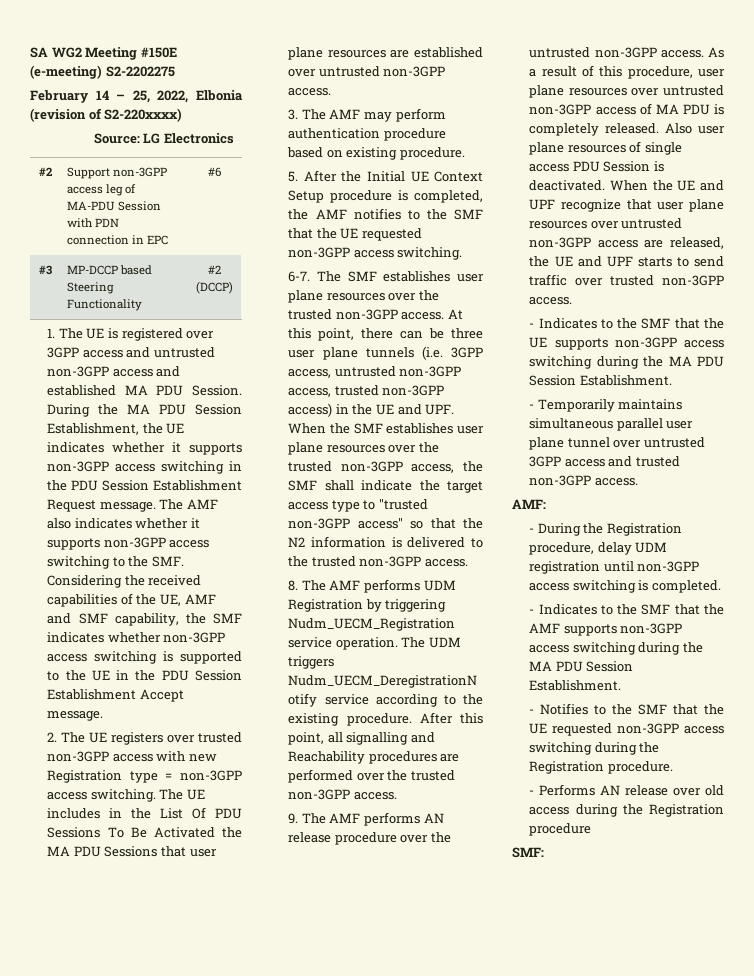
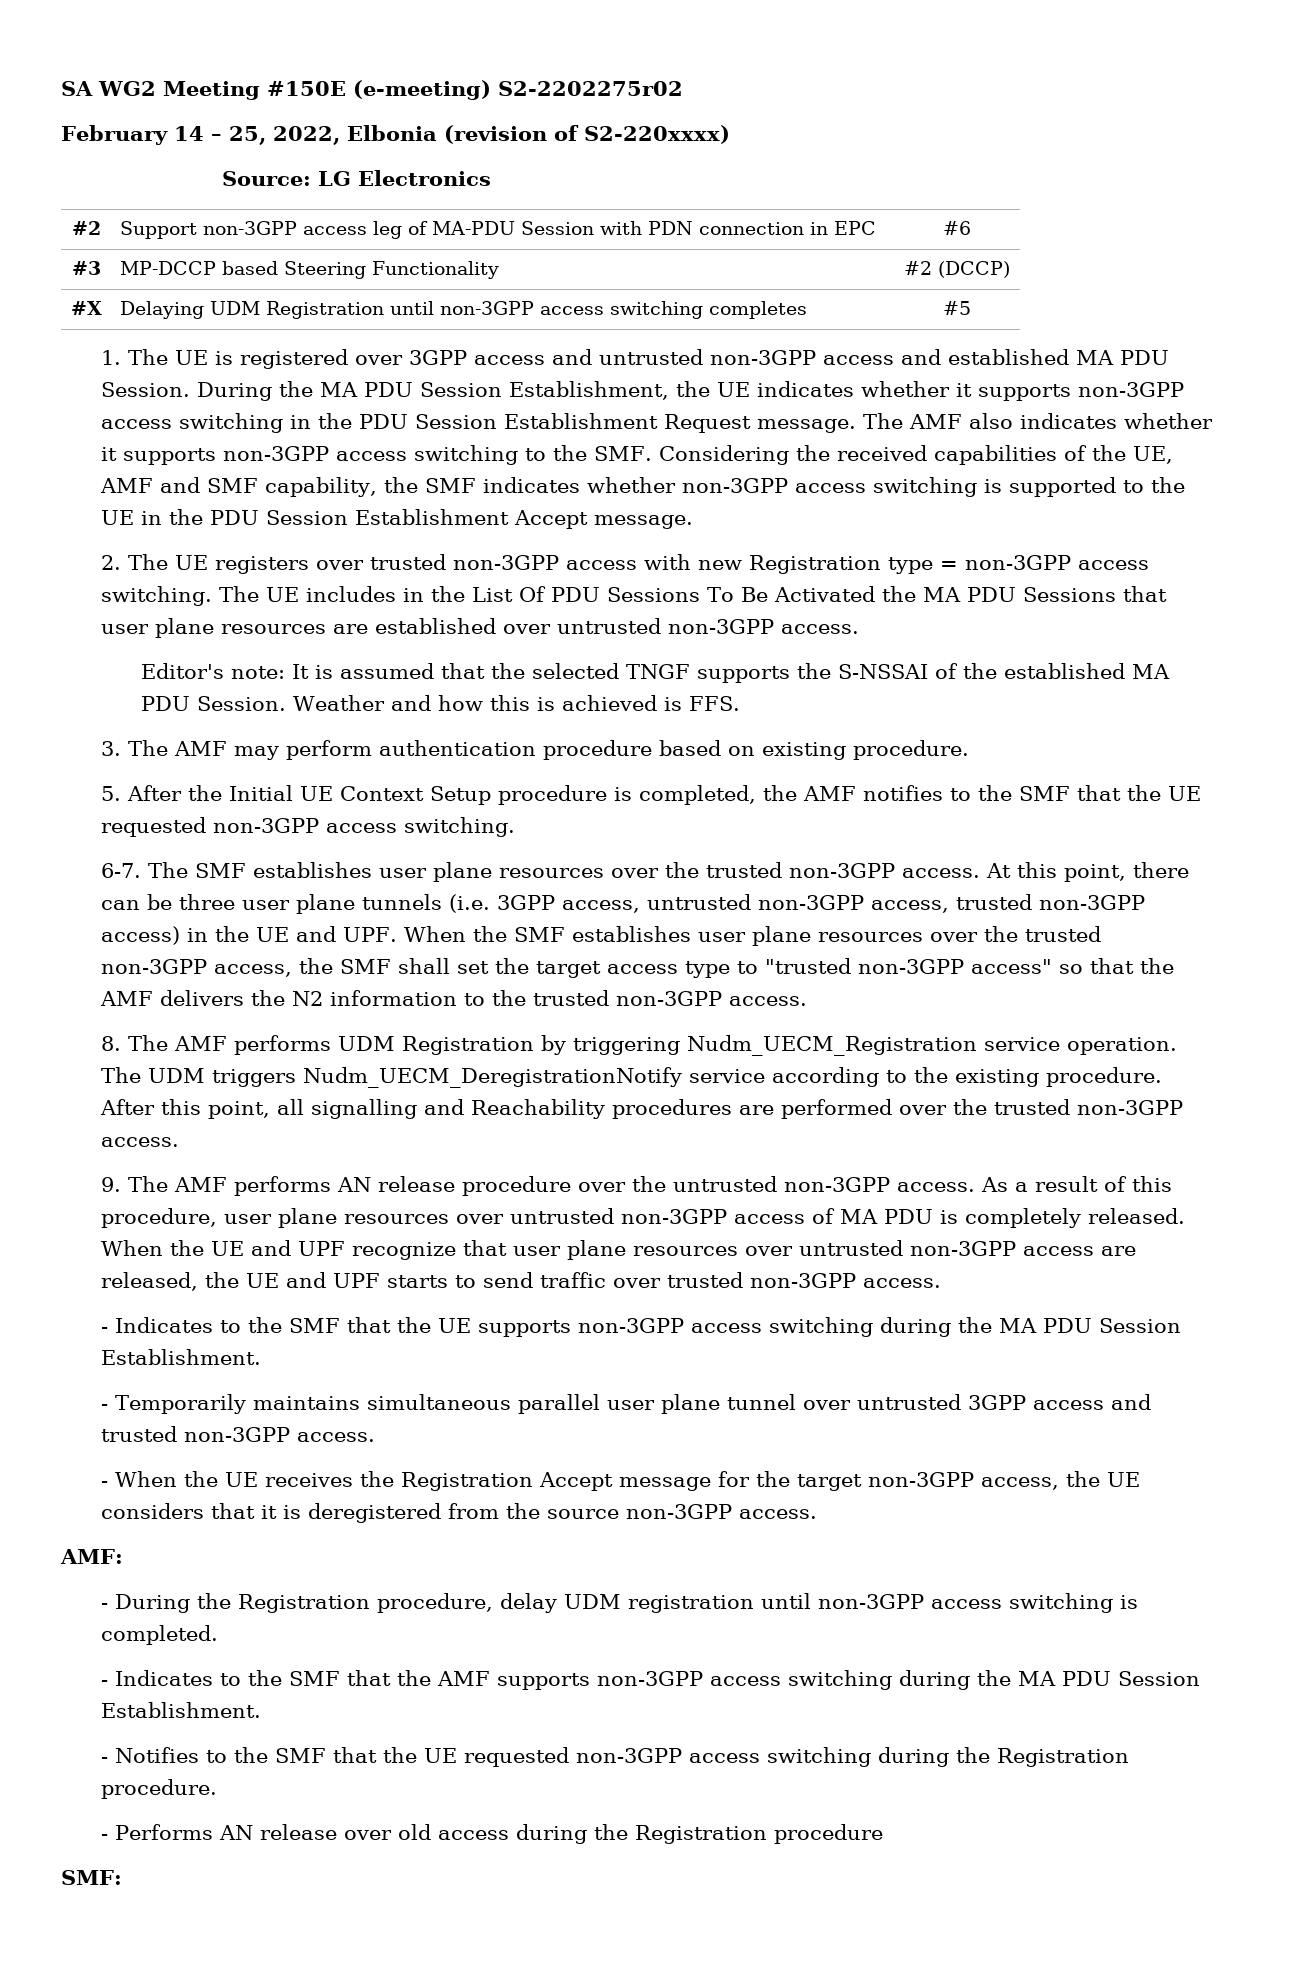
- SA WG2 Meeting #150E (e-meeting) S2-2202275
+ SA WG2 Meeting #150E (e-meeting) S2-2202275r02
+ #X | Delaying UDM Registration until non-3GPP access switching completes | #5
+ Editor's note: It is assumed that the selected TNGF supports the S-NSSAI of the established MA PDU Session. Weather and how this is achieved is FFS.
- At this point, there can be three user plane tunnels (i.e. 3GPP access, untrusted non-3GPP access, trusted non-3GPP access) in the UE and UPF. When the SMF establishes user plane resources over the trusted non-3GPP access, the SMF shall indicate the target access type to "trusted non-3GPP access" so that the N2 information is delivered to the trusted non-3GPP access.
+ At this point, there can be three user plane tunnels (i.e. 3GPP access, untrusted non-3GPP access, trusted non-3GPP access) in the UE and UPF. When the SMF establishes user plane resources over the trusted non-3GPP access, the SMF shall set the target access type to "trusted non-3GPP access" so that the AMF delivers the N2 information to the trusted non-3GPP access.
- Also user plane resources of single access PDU Session is deactivated.
+ - When the UE receives the Registration Accept message for the target non-3GPP access, the UE considers that it is deregistered from the source non-3GPP access.

